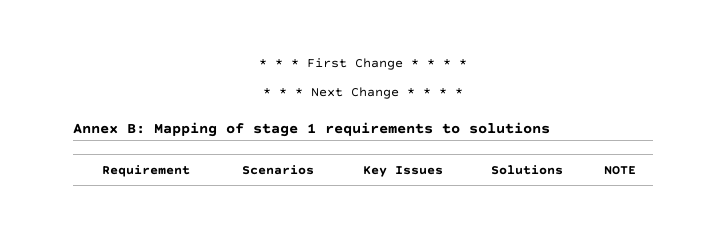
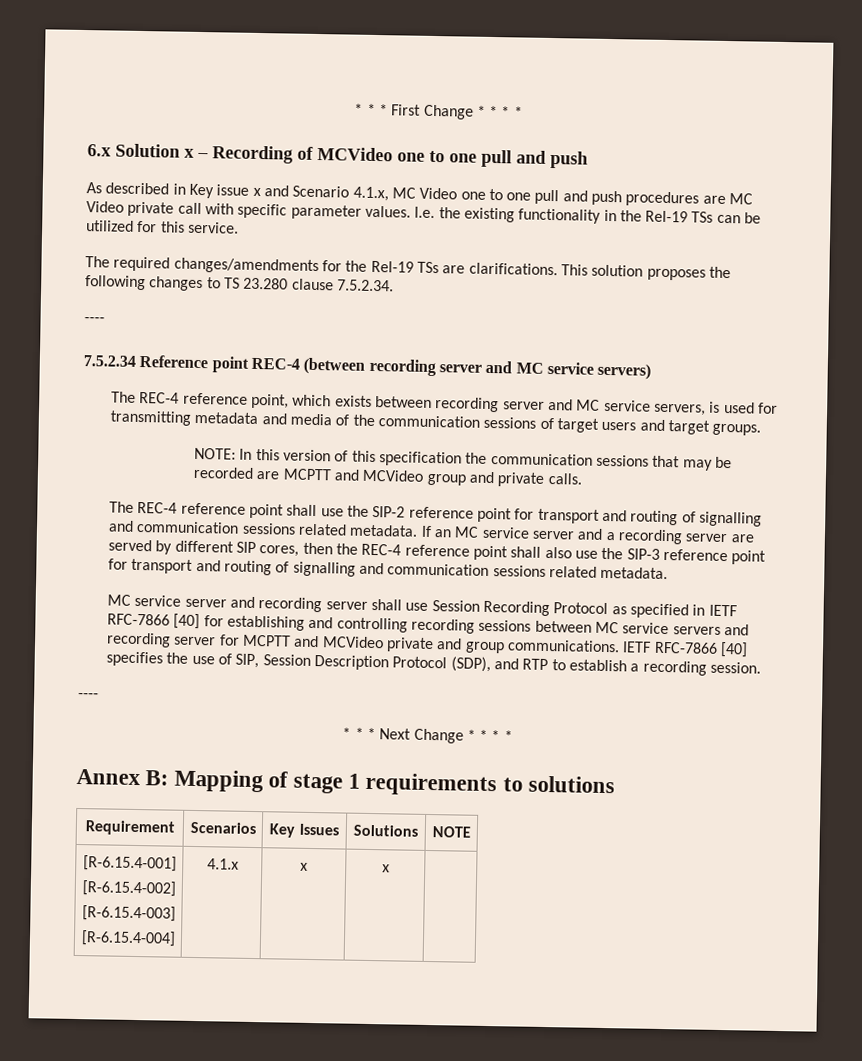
+ 6.x Solution x – Recording of MCVideo one to one pull and push
+ As described in Key issue x and Scenario 4.1.x, MC Video one to one pull and push procedures are MC Video private call with specific parameter values. I.e. the existing functionality in the Rel-19 TSs can be utilized for this service.
+ The required changes/amendments for the Rel-19 TSs are clarifications. This solution proposes the following changes to TS 23.280 clause 7.5.2.34.
+ ----
+ 7.5.2.34 Reference point REC-4 (between recording server and MC service servers)
+ The REC-4 reference point, which exists between recording server and MC service servers, is used for transmitting metadata and media of the communication sessions of target users and target groups.
+ NOTE: In this version of this specification the communication sessions that may be recorded are MCPTT and MCVideo group and private calls.
+ The REC-4 reference point shall use the SIP-2 reference point for transport and routing of signalling and communication sessions related metadata. If an MC service server and a recording server are served by different SIP cores, then the REC-4 reference point shall also use the SIP-3 reference point for transport and routing of signalling and communication sessions related metadata.
+ MC service server and recording server shall use Session Recording Protocol as specified in IETF RFC-7866 [40] for establishing and controlling recording sessions between MC service servers and recording server for MCPTT and MCVideo private and group communications. IETF RFC-7866 [40] specifies the use of SIP, Session Description Protocol (SDP), and RTP to establish a recording session.
+ ----
+ [R-6.15.4-001]
+ [R-6.15.4-002]
+ [R-6.15.4-003]
+ [R-6.15.4-004] | 4.1.x | x | x |

